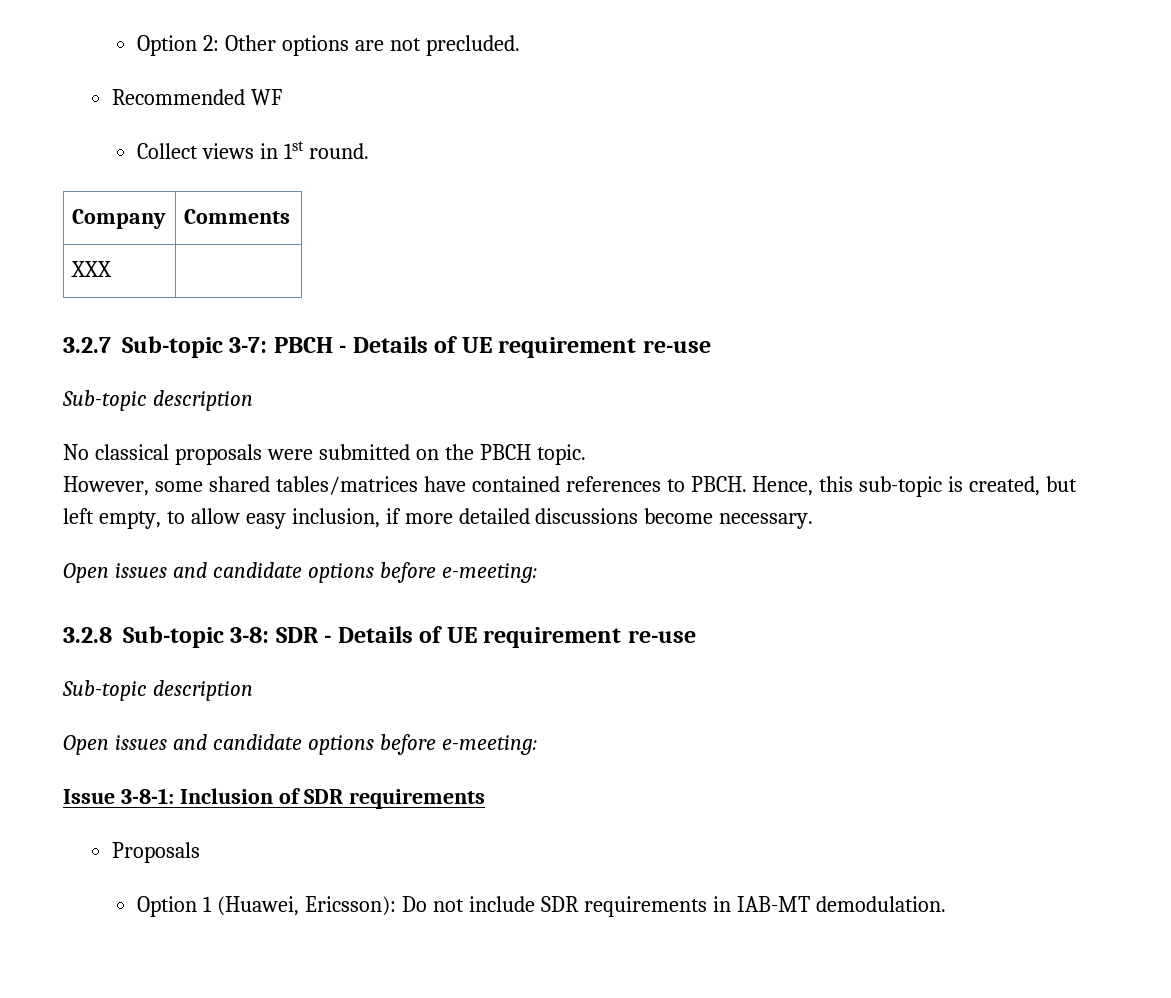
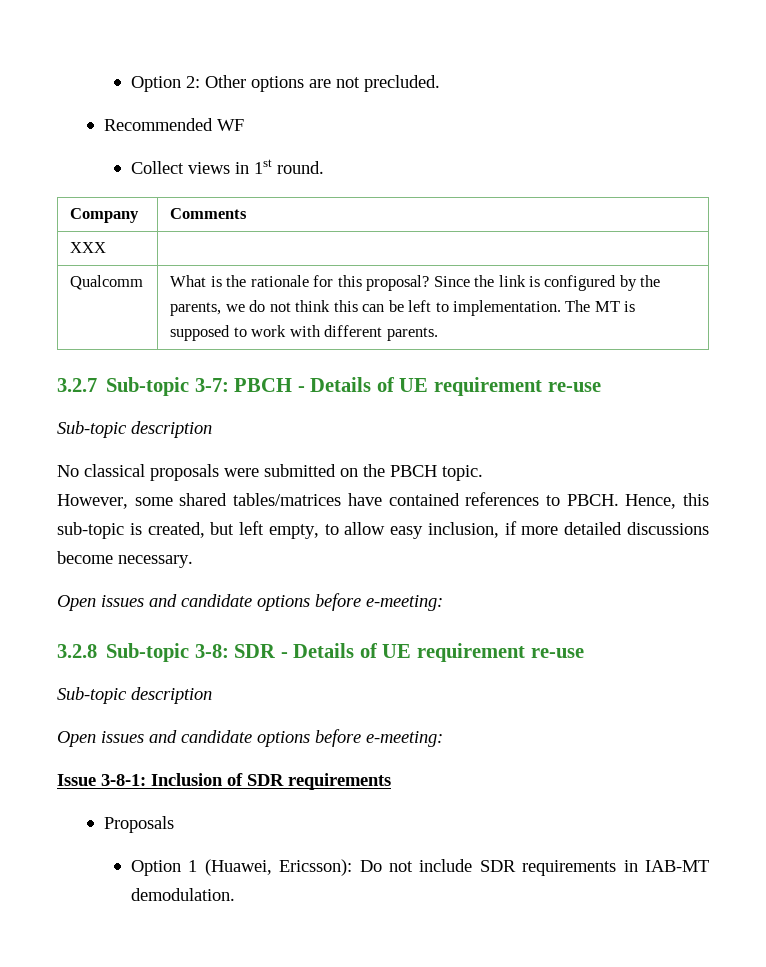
+ Qualcomm | What is the rationale for this proposal? Since the link is configured by the parents, we do not think this can be left to implementation. The MT is supposed to work with different parents.

